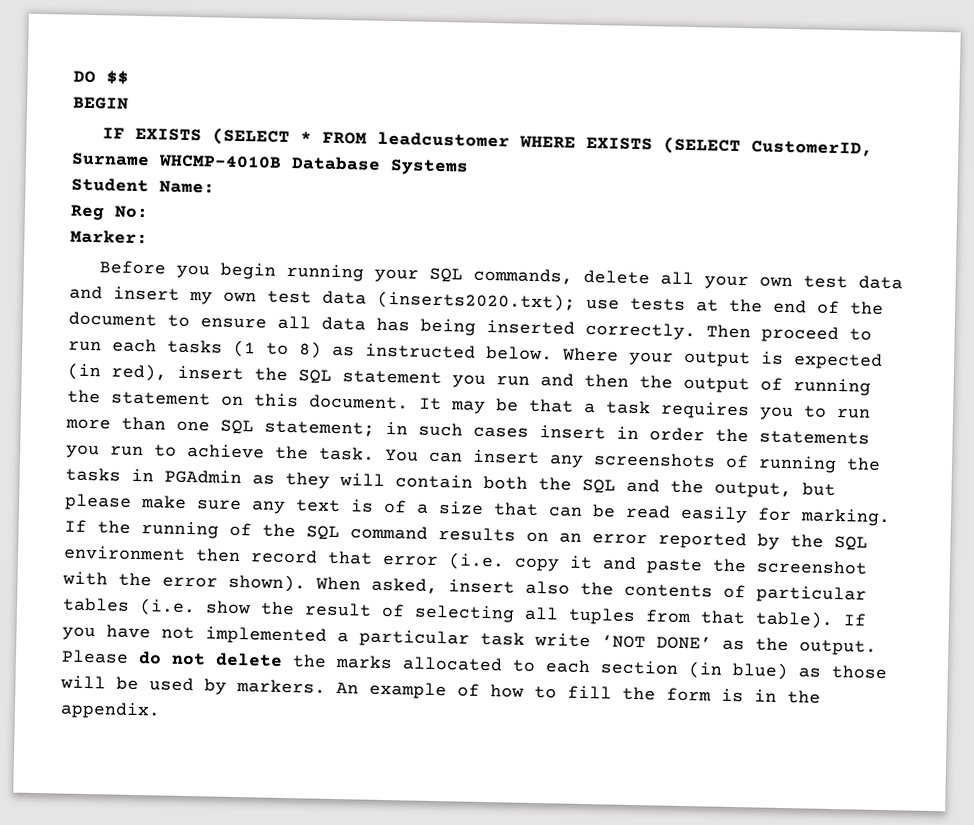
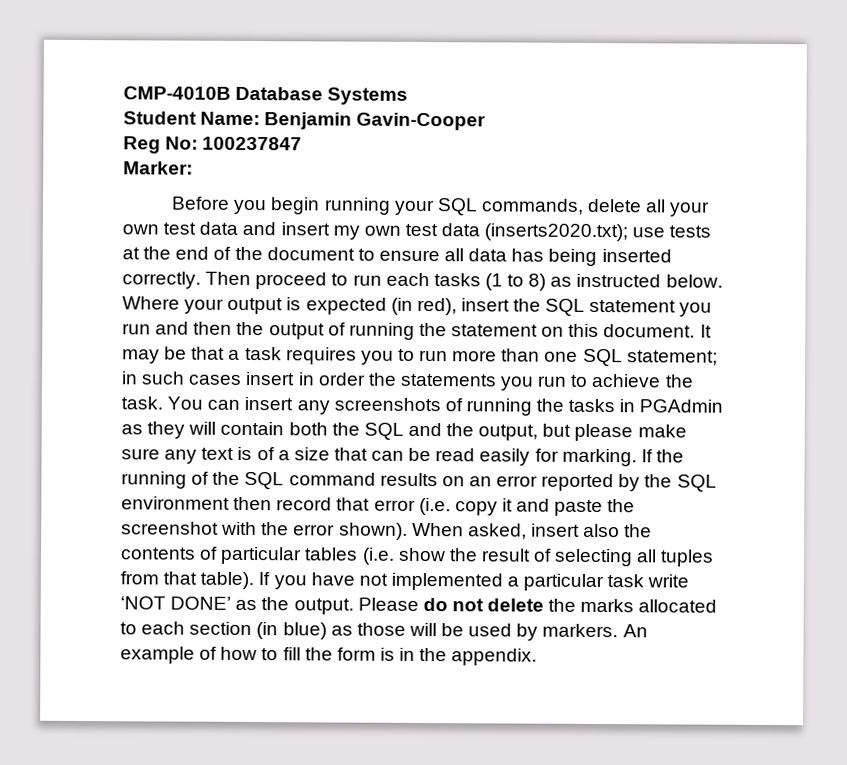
- DO $$
- BEGIN
- IF EXISTS (SELECT * FROM leadcustomer WHERE EXISTS (SELECT CustomerID, Surname WHCMP-4010B Database Systems
+ CMP-4010B Database Systems
- Student Name:
+ Student Name: Benjamin Gavin-Cooper
- Reg No:
+ Reg No: 100237847

